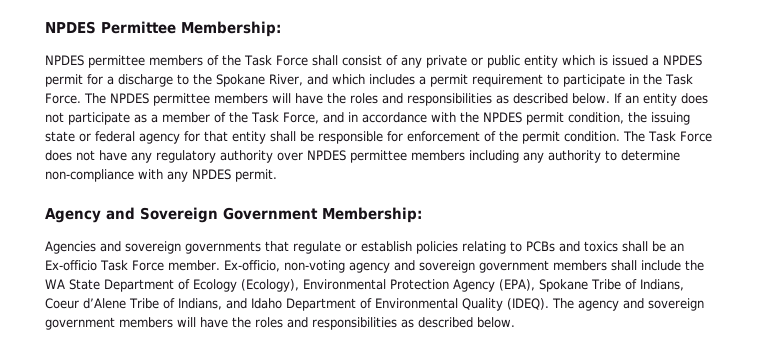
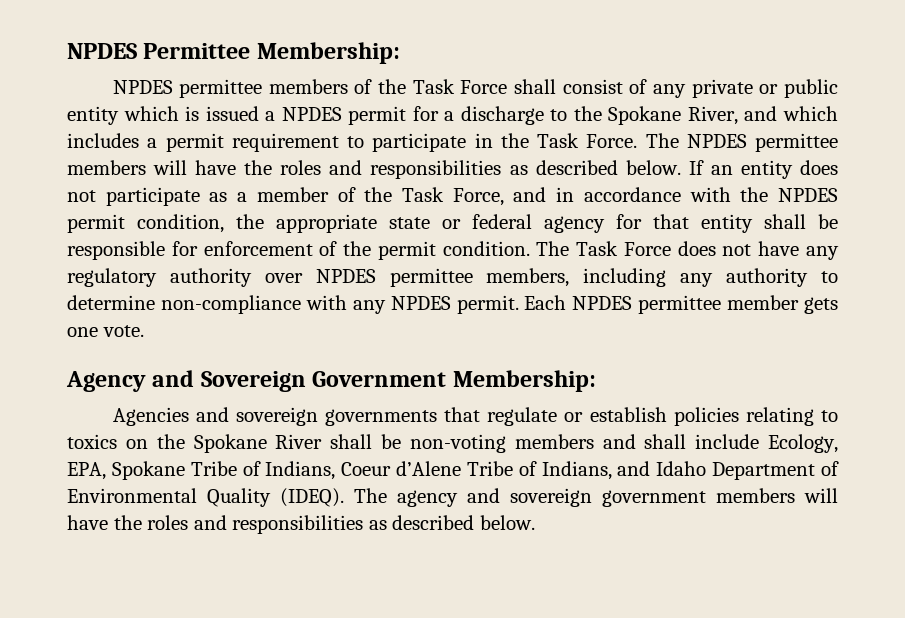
- If an entity does not participate as a member of the Task Force, and in accordance with the NPDES permit condition, the issuing state or federal agency for that entity shall be responsible for enforcement of the permit condition.
+ If an entity does not participate as a member of the Task Force, and in accordance with the NPDES permit condition, the appropriate state or federal agency for that entity shall be responsible for enforcement of the permit condition.
- The Task Force does not have any regulatory authority over NPDES permittee members including any authority to determine non-compliance with any NPDES permit.
+ The Task Force does not have any regulatory authority over NPDES permittee members, including any authority to determine non-compliance with any NPDES permit. Each NPDES permittee member gets one vote.
- Agencies and sovereign governments that regulate or establish policies relating to PCBs and toxics shall be an Ex-officio Task Force member. Ex-officio, non-voting agency and sovereign government members shall include the WA State Department of Ecology (Ecology), Environmental Protection Agency (EPA), Spokane Tribe of Indians, Coeur d’Alene Tribe of Indians, and Idaho Department of Environmental Quality (IDEQ).
+ Agencies and sovereign governments that regulate or establish policies relating to toxics on the Spokane River shall be non-voting members and shall include Ecology, EPA, Spokane Tribe of Indians, Coeur d’Alene Tribe of Indians, and Idaho Department of Environmental Quality (IDEQ).

